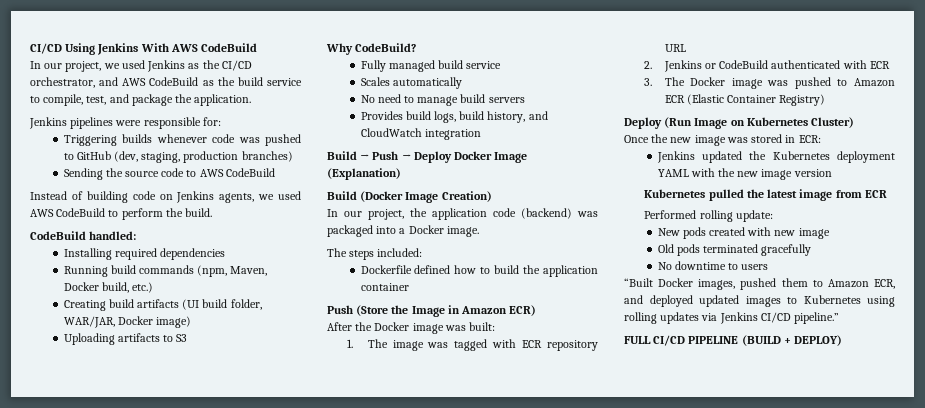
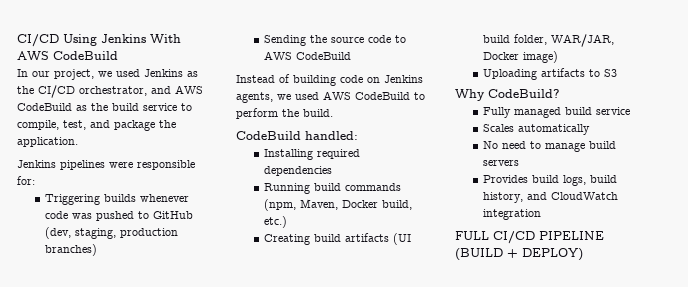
- Build → Push → Deploy Docker Image (Explanation)
- Build (Docker Image Creation)
- In our project, the application code (backend) was packaged into a Docker image.
- The steps included:
- Dockerfile defined how to build the application container
- Push (Store the Image in Amazon ECR)
- After the Docker image was built:
- 1. The image was tagged with ECR repository URL
- 2. Jenkins or CodeBuild authenticated with ECR
- 3. The Docker image was pushed to Amazon ECR (Elastic Container Registry)
- Deploy (Run Image on Kubernetes Cluster)
- Once the new image was stored in ECR:
- Jenkins updated the Kubernetes deployment YAML with the new image version
- Kubernetes pulled the latest image from ECR
- Performed rolling update:
- New pods created with new image
- Old pods terminated gracefully
- No downtime to users
- “Built Docker images, pushed them to Amazon ECR, and deployed updated images to Kubernetes using rolling updates via Jenkins CI/CD pipeline.”

